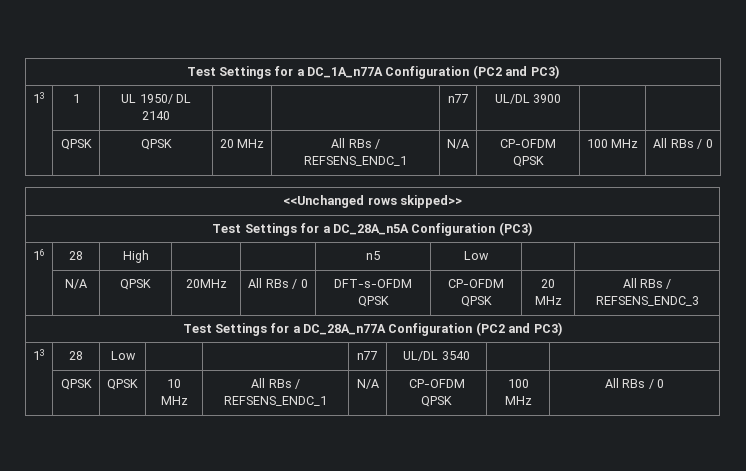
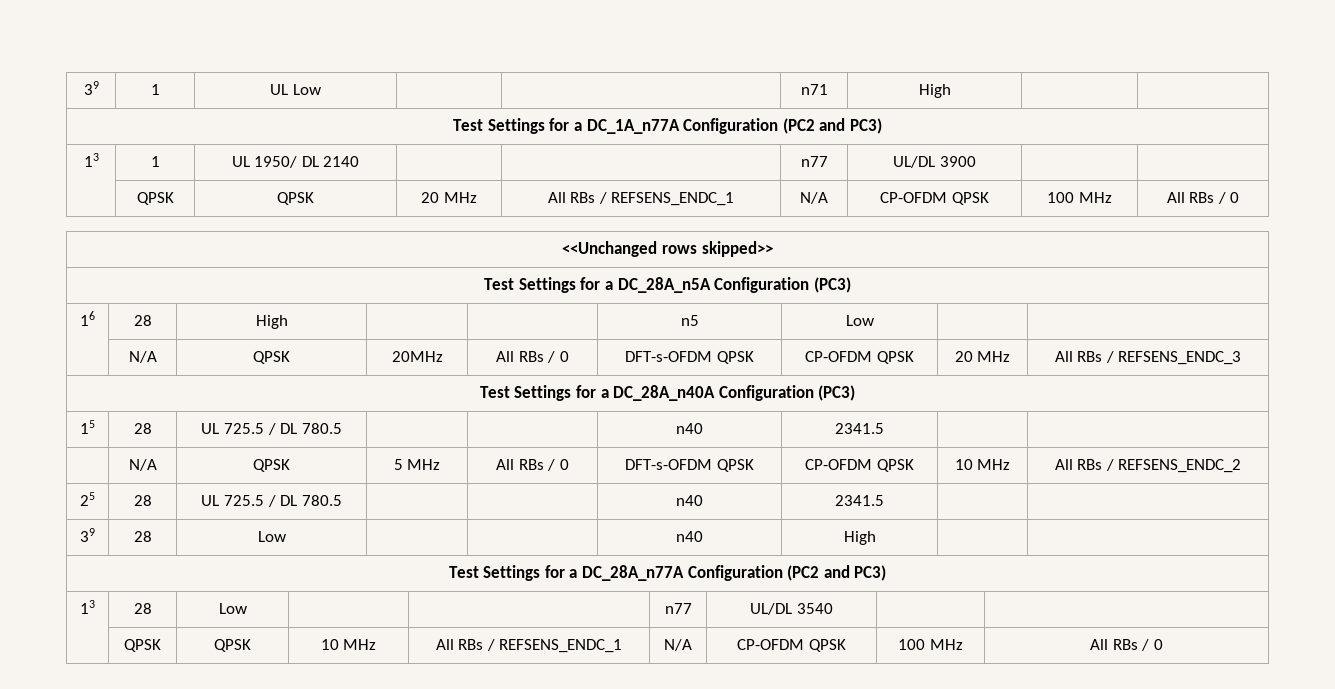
+ 39 | 1 | UL Low | | | n71 | High | |
+ Test Settings for a DC_28A_n40A Configuration (PC3)
+ 15 | 28 | UL 725.5 / DL 780.5 | | | n40 | 2341.5 | |
+ | N/A | QPSK | 5 MHz | All RBs / 0 | DFT-s-OFDM QPSK | CP-OFDM QPSK | 10 MHz | All RBs / REFSENS_ENDC_2
+ 25 | 28 | UL 725.5 / DL 780.5 | | | n40 | 2341.5 | |
+ 39 | 28 | Low | | | n40 | High | |

